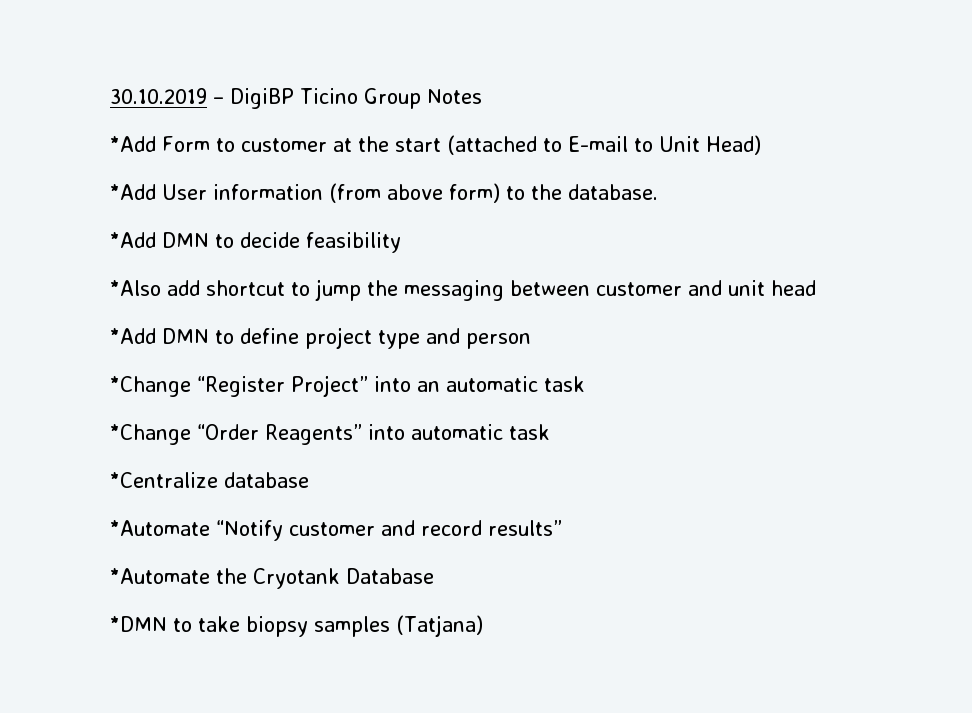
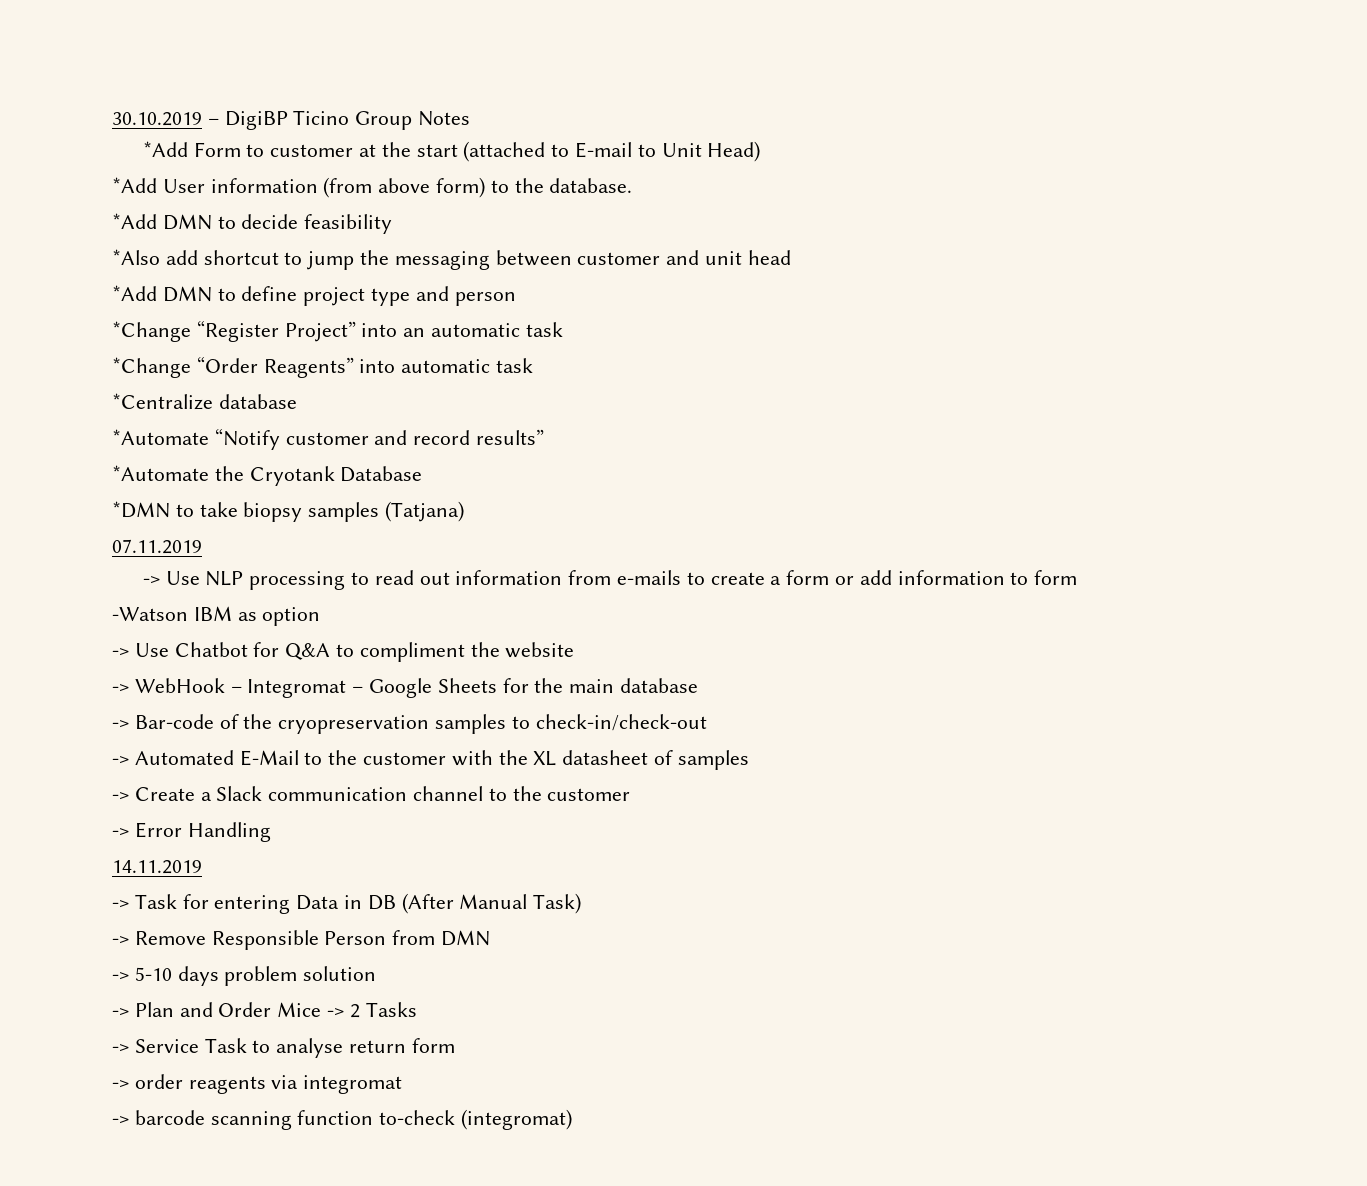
+ 07.11.2019
+ -> Use NLP processing to read out information from e-mails to create a form or add information to form
+ -Watson IBM as option
+ -> Use Chatbot for Q&A to compliment the website
+ -> WebHook – Integromat – Google Sheets for the main database
+ -> Bar-code of the cryopreservation samples to check-in/check-out
+ -> Automated E-Mail to the customer with the XL datasheet of samples
+ -> Create a Slack communication channel to the customer
+ -> Error Handling
+ 14.11.2019
+ -> Task for entering Data in DB (After Manual Task)
+ -> Remove Responsible Person from DMN
+ -> 5-10 days problem solution
+ -> Plan and Order Mice -> 2 Tasks
+ -> Service Task to analyse return form
+ -> order reagents via integromat
+ -> barcode scanning function to-check (integromat)

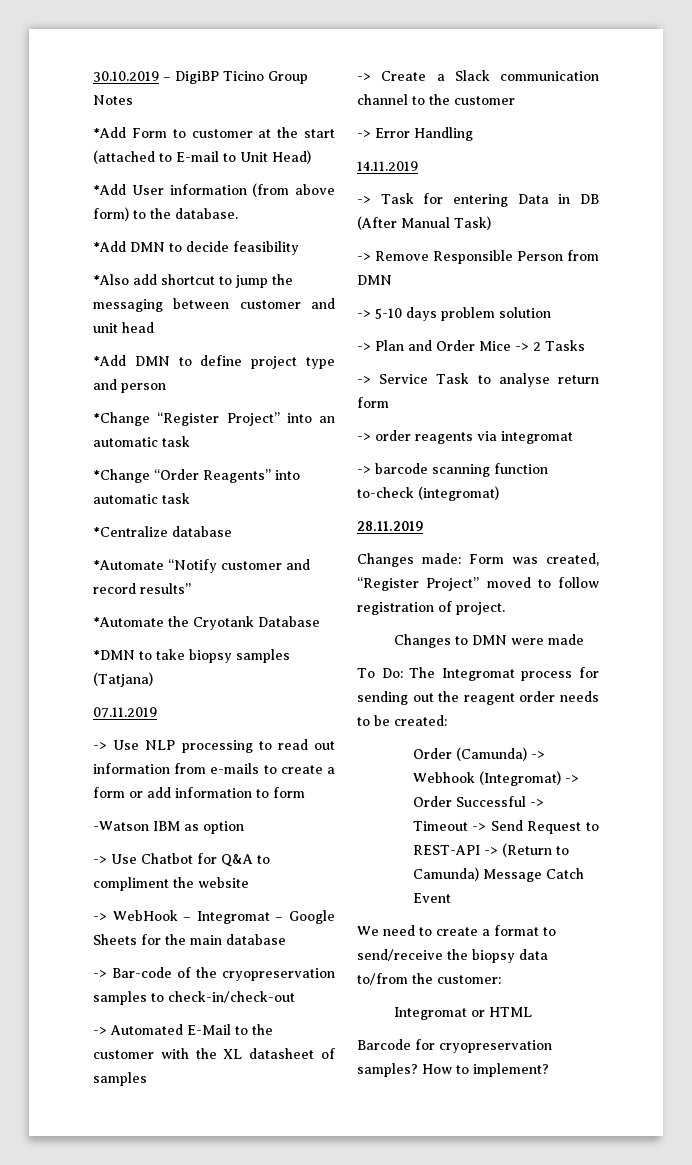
+ 28.11.2019
+ Changes made: Form was created, “Register Project” moved to follow registration of project.
+ Changes to DMN were made
+ To Do: The Integromat process for sending out the reagent order needs to be created:
+ Order (Camunda) -> Webhook (Integromat) -> Order Successful -> Timeout -> Send Request to REST-API -> (Return to Camunda) Message Catch Event
+ We need to create a format to send/receive the biopsy data to/from the customer:
+ Integromat or HTML
+ Barcode for cryopreservation samples? How to implement?

